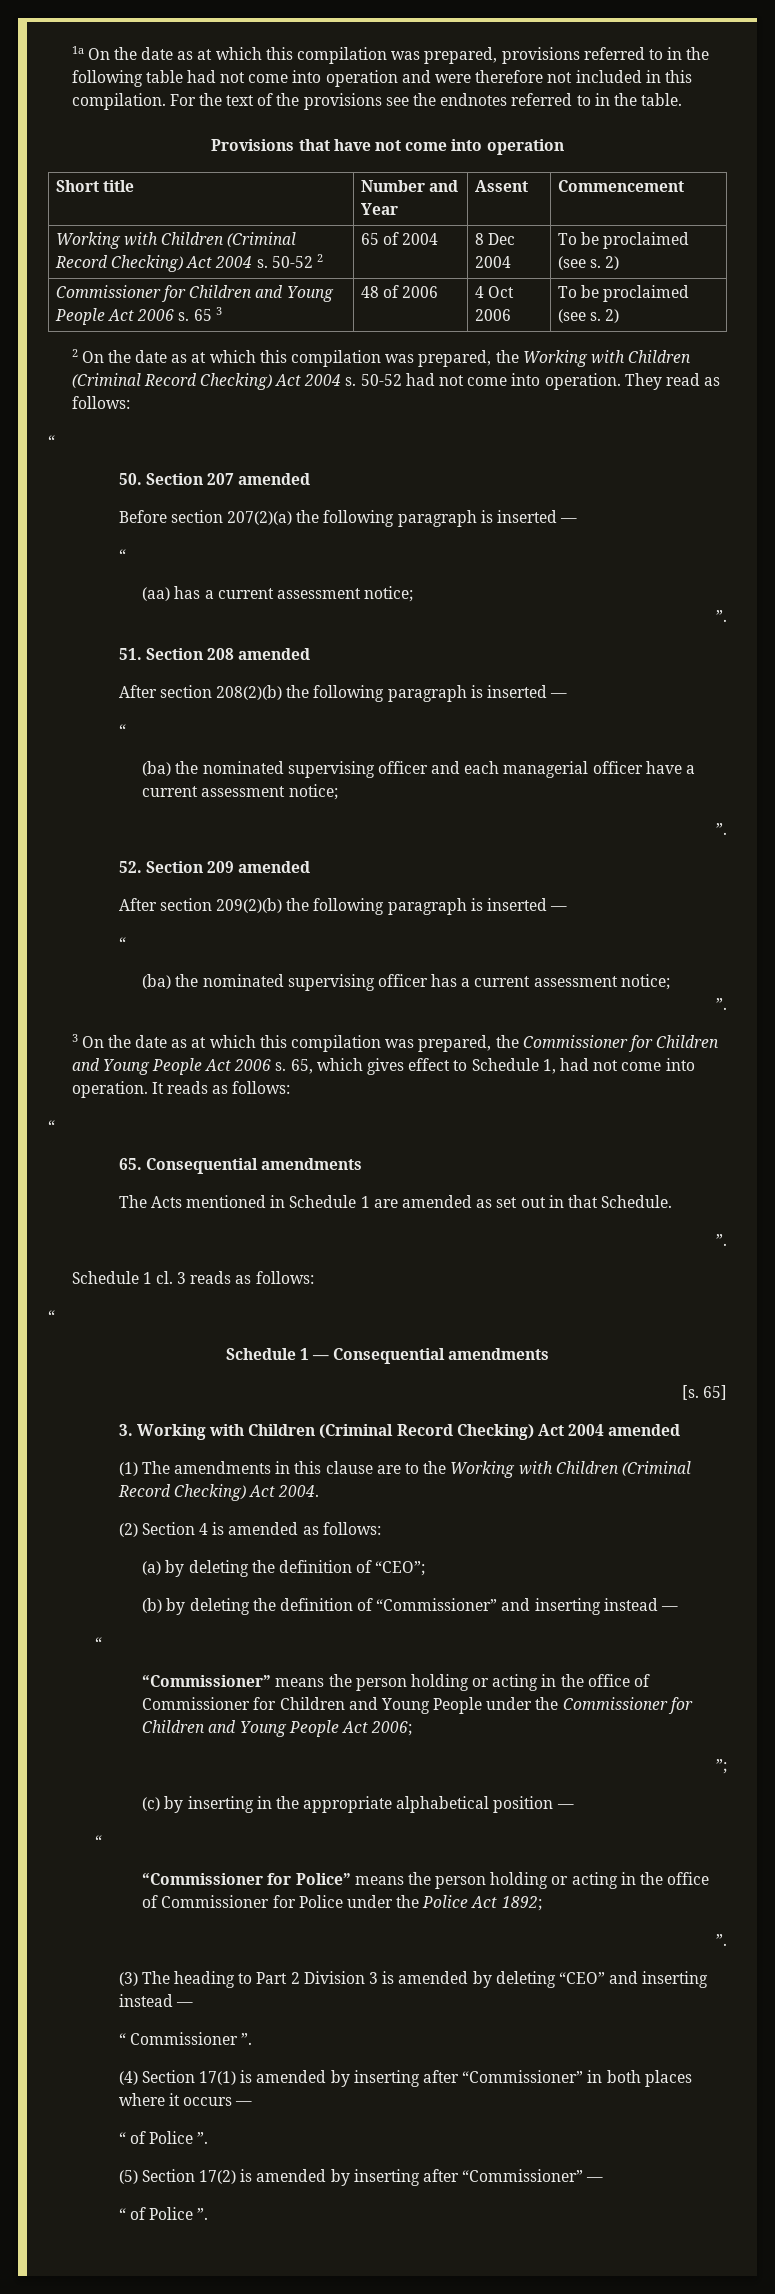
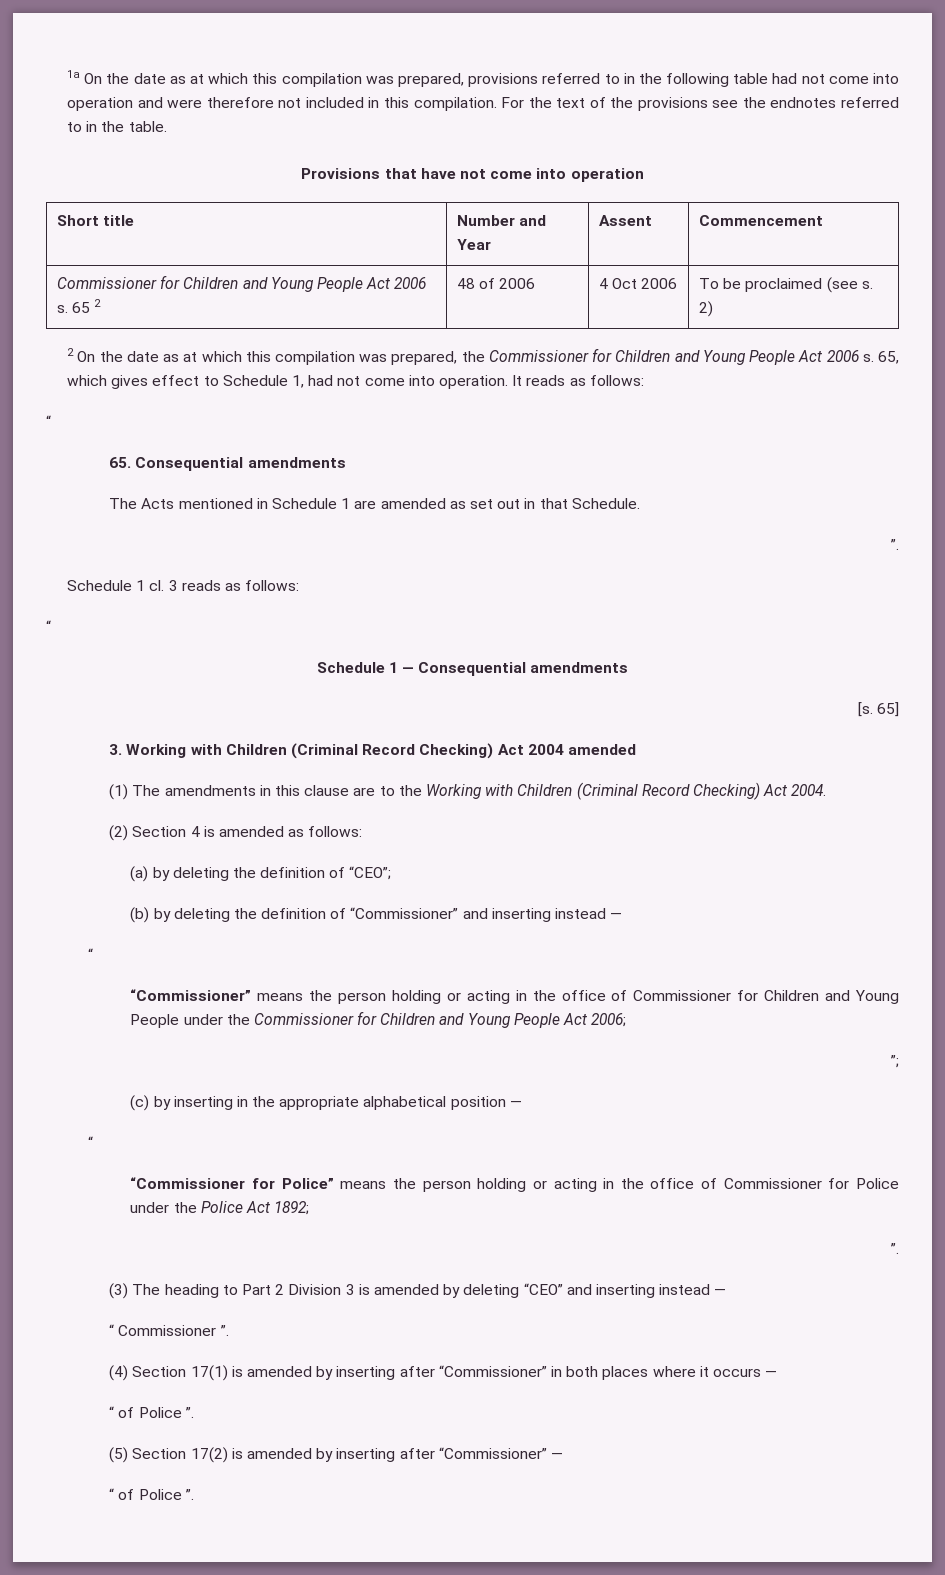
- Working with Children (Criminal Record Checking) Act 2004 s. 50-52 2 | 65 of 2004 | 8 Dec 2004 | To be proclaimed (see s. 2)
- Commissioner for Children and Young People Act 2006 s. 65 3 | 48 of 2006 | 4 Oct 2006 | To be proclaimed (see s. 2)
+ Commissioner for Children and Young People Act 2006 s. 65 2 | 48 of 2006 | 4 Oct 2006 | To be proclaimed (see s. 2)
- 2 On the date as at which this compilation was prepared, the Working with Children (Criminal Record Checking) Act 2004 s. 50-52 had not come into operation. They read as follows:
- “
- 50. Section 207 amended
- Before section 207(2)(a) the following paragraph is inserted —
- “
- (aa) has a current assessment notice;
- ”.
- 51. Section 208 amended
- After section 208(2)(b) the following paragraph is inserted —
- “
- (ba) the nominated supervising officer and each managerial officer have a current assessment notice;
- ”.
- 52. Section 209 amended
- After section 209(2)(b) the following paragraph is inserted —
- “
- (ba) the nominated supervising officer has a current assessment notice;
- ”.
- 3 On the date as at which this compilation was prepared, the Commissioner for Children and Young People Act 2006 s.
+ 2 On the date as at which this compilation was prepared, the Commissioner for Children and Young People Act 2006 s.

